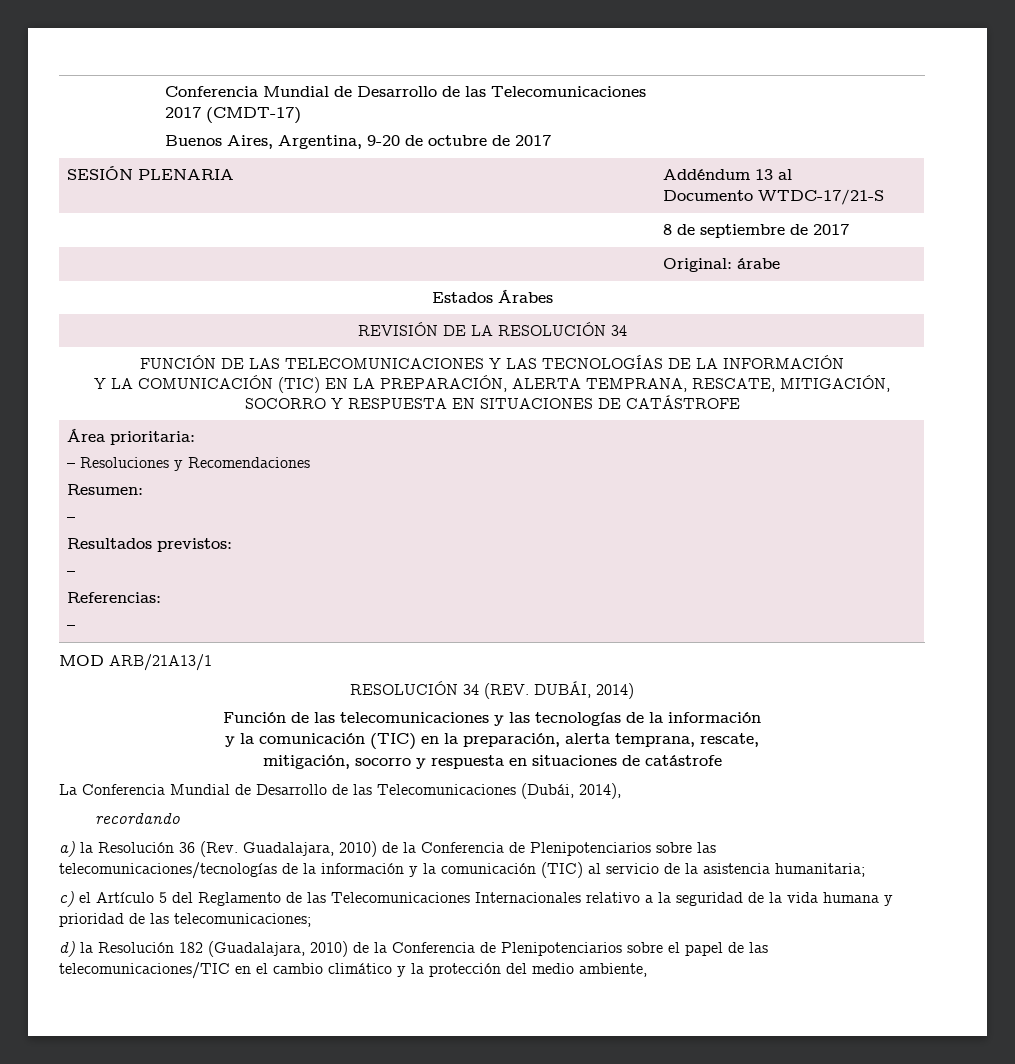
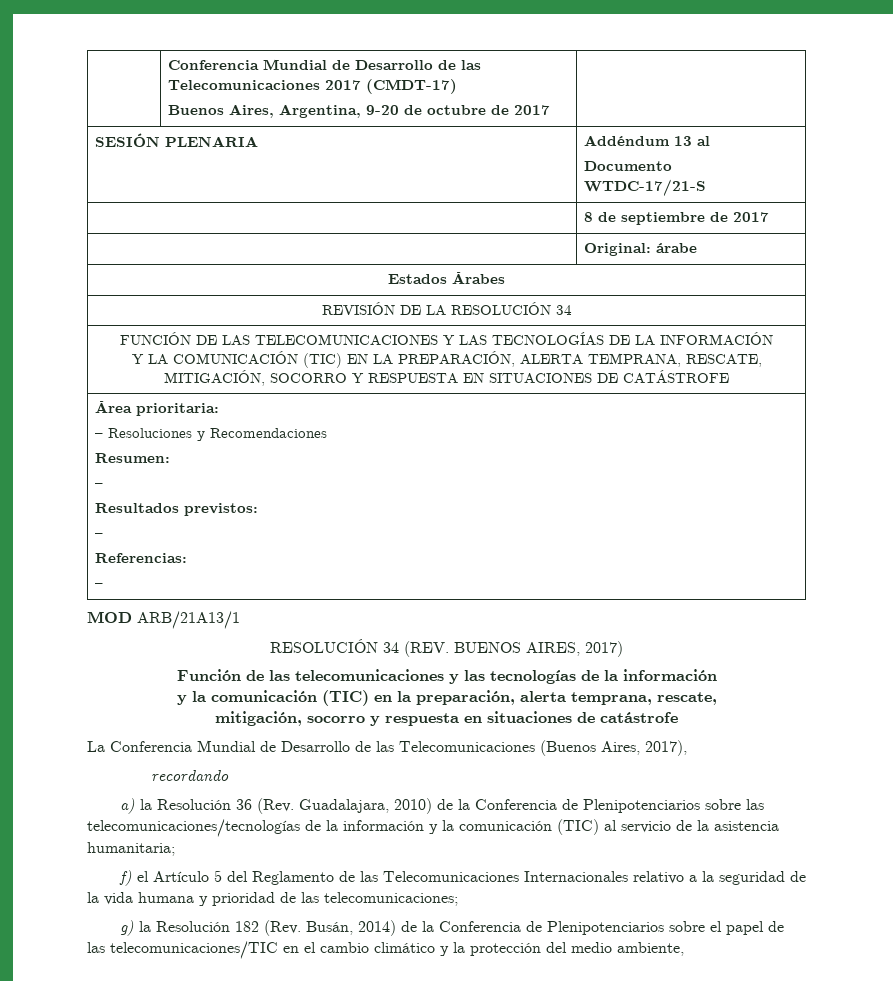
- RESOLUCIÓN 34 (REV. DUBÁI, 2014)
+ RESOLUCIÓN 34 (REV. BUENOS AIRES, 2017)
- La Conferencia Mundial de Desarrollo de las Telecomunicaciones (Dubái, 2014),
+ La Conferencia Mundial de Desarrollo de las Telecomunicaciones (Buenos Aires, 2017),
- c) el Artículo 5 del Reglamento de las Telecomunicaciones Internacionales relativo a la seguridad de la vida humana y prioridad de las telecomunicaciones;
+ f) el Artículo 5 del Reglamento de las Telecomunicaciones Internacionales relativo a la seguridad de la vida humana y prioridad de las telecomunicaciones;
- d) la Resolución 182 (Guadalajara, 2010) de la Conferencia de Plenipotenciarios sobre el papel de las telecomunicaciones/TIC en el cambio climático y la protección del medio ambiente,
+ g) la Resolución 182 (Rev. Busán, 2014) de la Conferencia de Plenipotenciarios sobre el papel de las telecomunicaciones/TIC en el cambio climático y la protección del medio ambiente,

